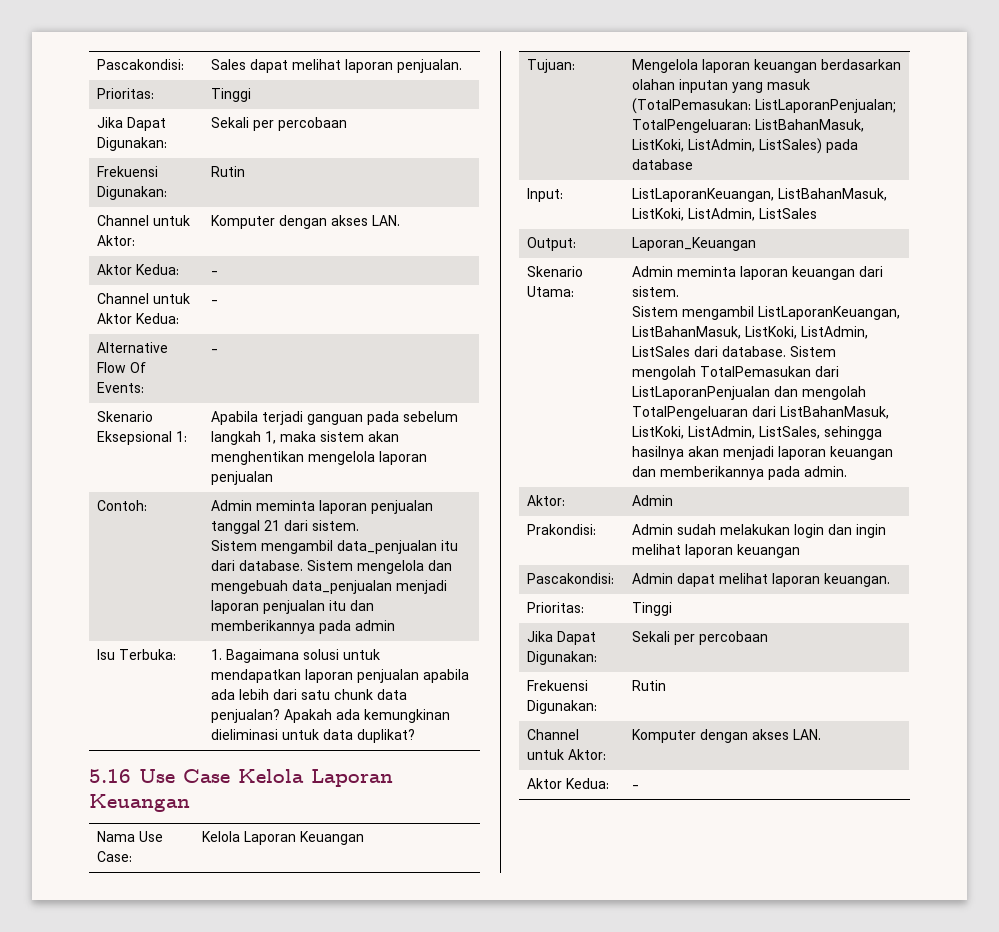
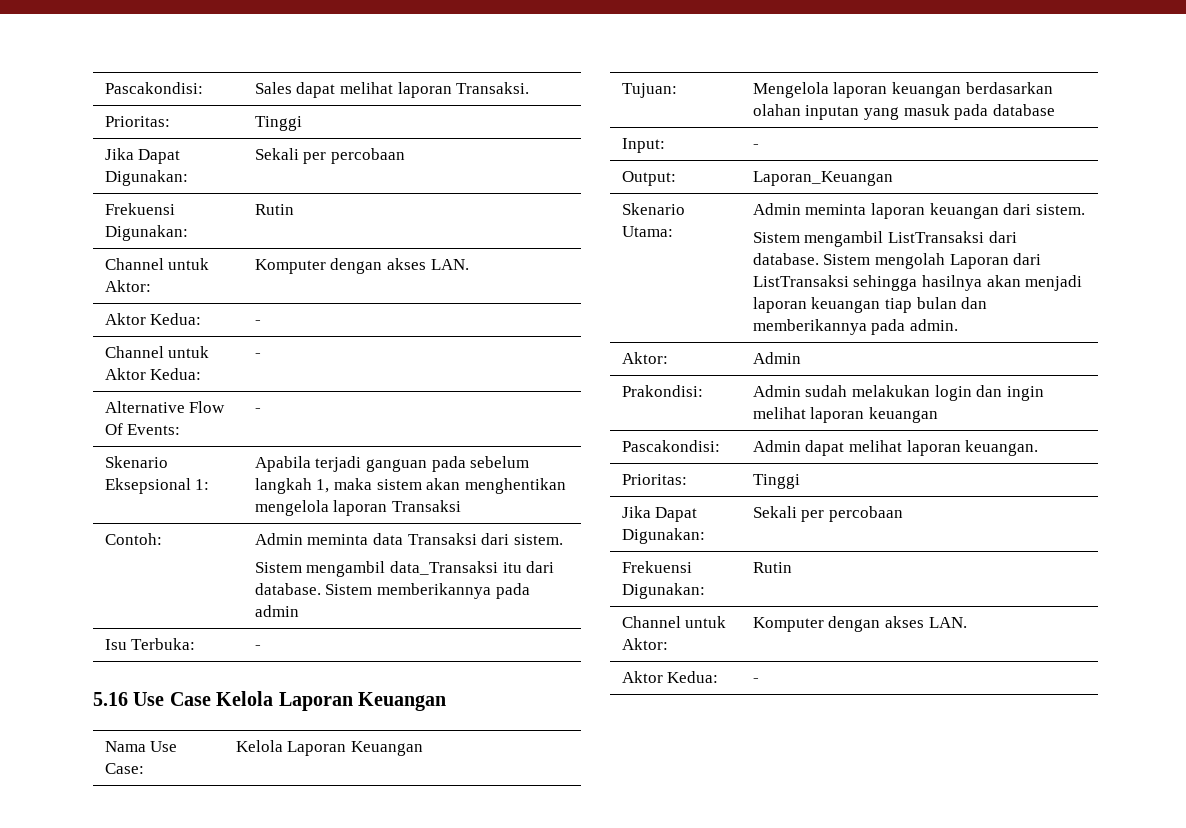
- Pascakondisi: | Sales dapat melihat laporan penjualan.
+ Pascakondisi: | Sales dapat melihat laporan Transaksi.
- Skenario Eksepsional 1: | Apabila terjadi ganguan pada sebelum langkah 1, maka sistem akan menghentikan mengelola laporan penjualan
+ Skenario Eksepsional 1: | Apabila terjadi ganguan pada sebelum langkah 1, maka sistem akan menghentikan mengelola laporan Transaksi
- Contoh: | Admin meminta laporan penjualan tanggal 21 dari sistem.
- Sistem mengambil data_penjualan itu dari database. Sistem mengelola dan mengebuah data_penjualan menjadi laporan penjualan itu dan memberikannya pada admin
+ Contoh: | Admin meminta data Transaksi dari sistem.
+ Sistem mengambil data_Transaksi itu dari database. Sistem memberikannya pada admin
- Isu Terbuka: | 1. Bagaimana solusi untuk mendapatkan laporan penjualan apabila ada lebih dari satu chunk data penjualan? Apakah ada kemungkinan dieliminasi untuk data duplikat?
+ Isu Terbuka: | -
- Tujuan: | Mengelola laporan keuangan berdasarkan olahan inputan yang masuk (TotalPemasukan: ListLaporanPenjualan; TotalPengeluaran: ListBahanMasuk, ListKoki, ListAdmin, ListSales) pada database
- Input: | ListLaporanKeuangan, ListBahanMasuk, ListKoki, ListAdmin, ListSales
+ Tujuan: | Mengelola laporan keuangan berdasarkan olahan inputan yang masuk pada database
+ Input: | -
  Skenario Utama: | Admin meminta laporan keuangan dari sistem.
- Sistem mengambil ListLaporanKeuangan, ListBahanMasuk, ListKoki, ListAdmin, ListSales dari database. Sistem mengolah TotalPemasukan dari ListLaporanPenjualan dan mengolah TotalPengeluaran dari ListBahanMasuk, ListKoki, ListAdmin, ListSales, sehingga hasilnya akan menjadi laporan keuangan dan memberikannya pada admin.
+ Sistem mengambil ListTransaksi dari database. Sistem mengolah Laporan dari ListTransaksi sehingga hasilnya akan menjadi laporan keuangan tiap bulan dan memberikannya pada admin.

